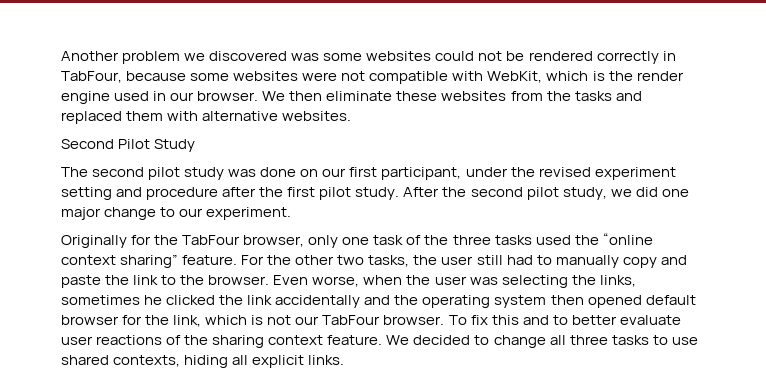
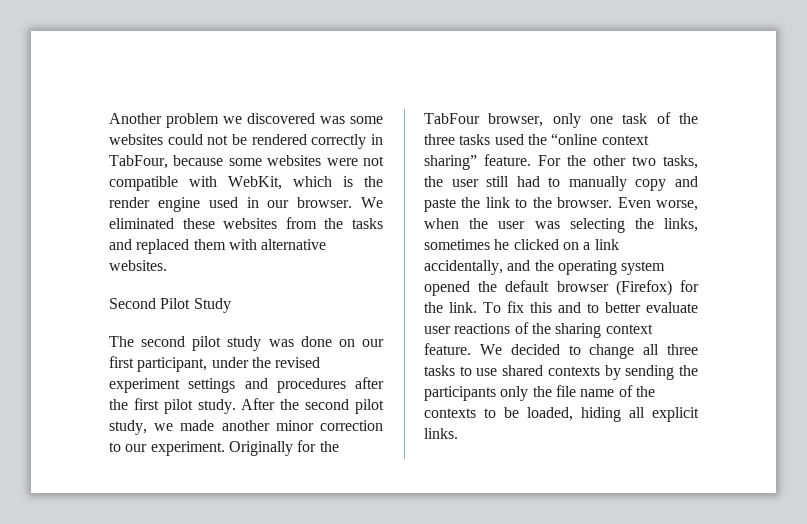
- We then eliminate these websites from the tasks and replaced them with alternative websites.
+ We eliminated these websites from the tasks and replaced them with alternative websites.
- The second pilot study was done on our first participant, under the revised experiment setting and procedure after the first pilot study.
+ The second pilot study was done on our first participant, under the revised experiment settings and procedures after the first pilot study.
- After the second pilot study, we did one major change to our experiment.
- Originally for the TabFour browser, only one task of the three tasks used the “online context sharing” feature.
+ After the second pilot study, we made another minor correction to our experiment. Originally for the TabFour browser, only one task of the three tasks used the “online context sharing” feature.
- Even worse, when the user was selecting the links, sometimes he clicked the link accidentally and the operating system then opened default browser for the link, which is not our TabFour browser.
+ Even worse, when the user was selecting the links, sometimes he clicked on a link accidentally, and the operating system opened the default browser (Firefox) for the link.
- We decided to change all three tasks to use shared contexts, hiding all explicit links.
+ We decided to change all three tasks to use shared contexts by sending the participants only the file name of the contexts to be loaded, hiding all explicit links.

